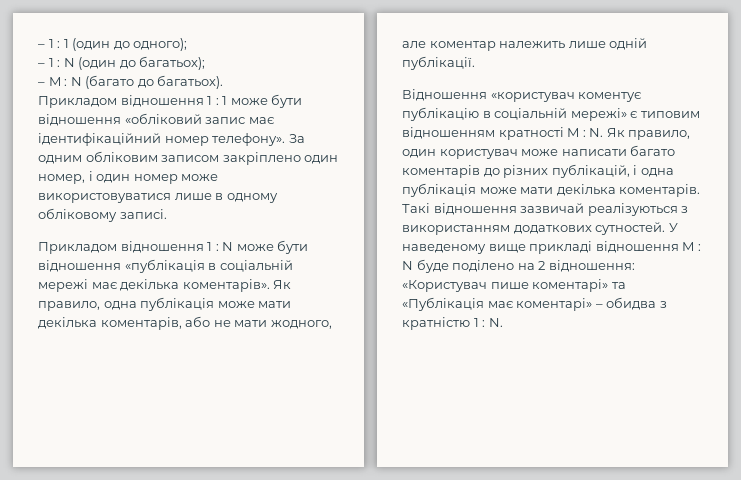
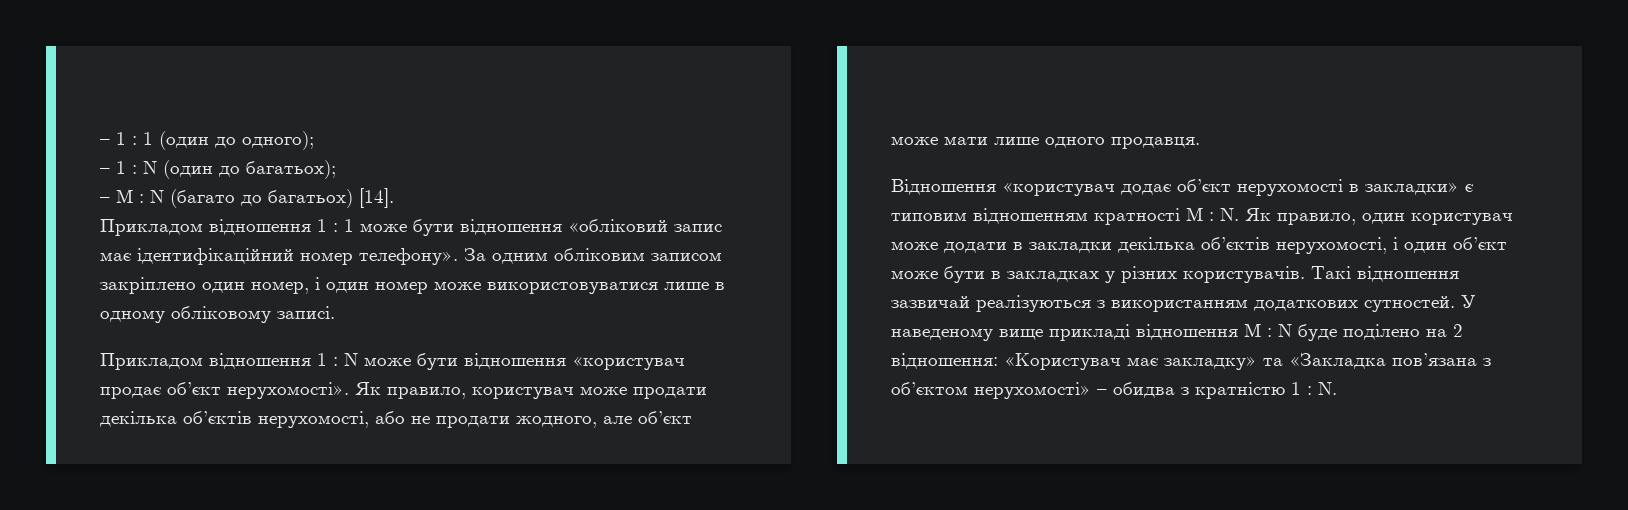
- – M : N (багато до багатьох).
+ – M : N (багато до багатьох) [14].
- Прикладом відношення 1 : N може бути відношення «публікація в соціальній мережі має декілька коментарів». Як правило, одна публікація може мати декілька коментарів, або не мати жодного, але коментар належить лише одній публікації.
- Відношення «користувач коментує публікацію в соціальній мережі» є типовим відношенням кратності M : N. Як правило, один користувач може написати багато коментарів до різних публікацій, і одна публікація може мати декілька коментарів.
+ Прикладом відношення 1 : N може бути відношення «користувач продає об’єкт нерухомості». Як правило, користувач може продати декілька об’єктів нерухомості, або не продати жодного, але об’єкт може мати лише одного продавця.
+ Відношення «користувач додає об’єкт нерухомості в закладки» є типовим відношенням кратності M : N. Як правило, один користувач може додати в закладки декілька об’єктів нерухомості, і один об’єкт може бути в закладках у різних користувачів.
- У наведеному вище прикладі відношення M : N буде поділено на 2 відношення: «Користувач пише коментарі» та «Публікація має коментарі» – обидва з кратністю 1 : N.
+ У наведеному вище прикладі відношення M : N буде поділено на 2 відношення: «Користувач має закладку» та «Закладка пов’язана з об’єктом нерухомості» – обидва з кратністю 1 : N.

